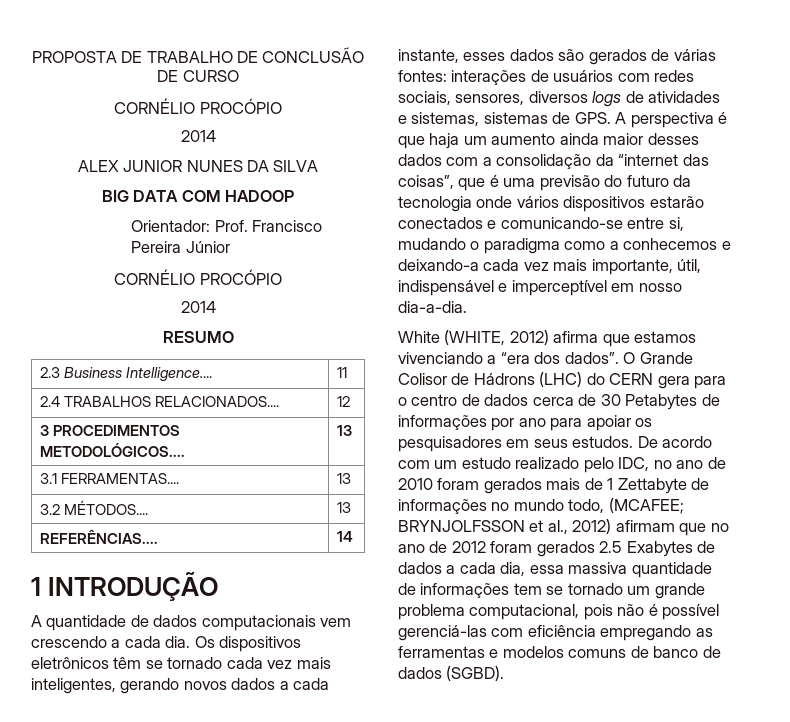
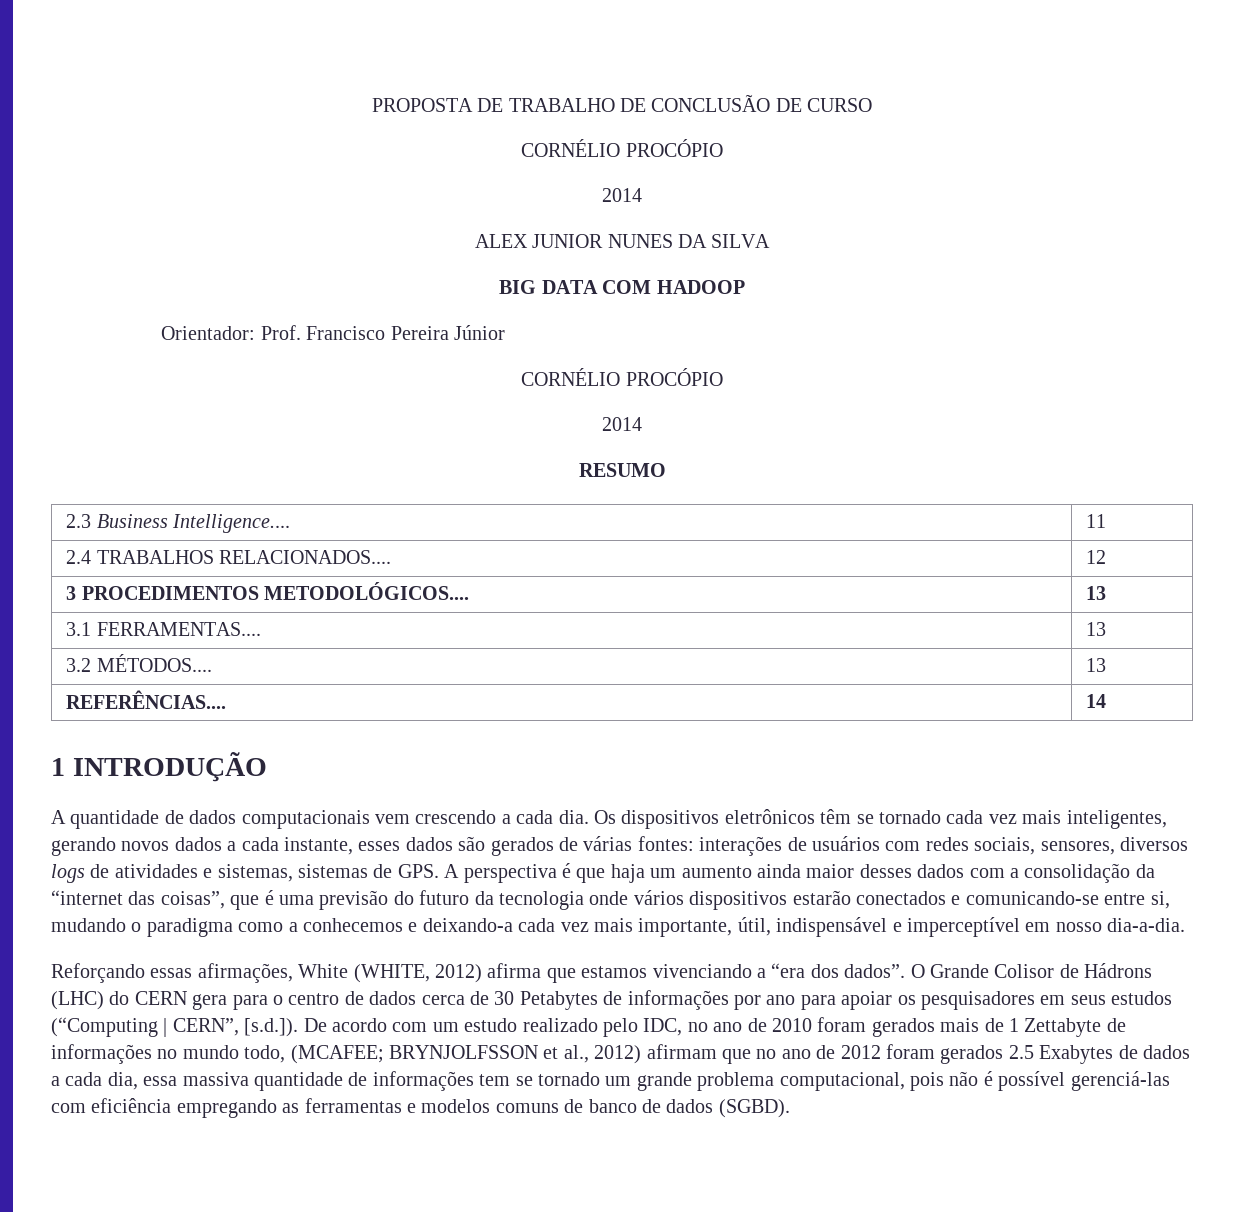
- White (WHITE, 2012) afirma que estamos vivenciando a “era dos dados”.
+ Reforçando essas afirmações, White (WHITE, 2012) afirma que estamos vivenciando a “era dos dados”.
- O Grande Colisor de Hádrons (LHC) do CERN gera para o centro de dados cerca de 30 Petabytes de informações por ano para apoiar os pesquisadores em seus estudos. De acordo com um estudo realizado pelo IDC, no ano de 2010 foram gerados mais de 1 Zettabyte de informações no mundo todo, (MCAFEE;
+ O Grande Colisor de Hádrons (LHC) do CERN gera para o centro de dados cerca de 30 Petabytes de informações por ano para apoiar os pesquisadores em seus estudos (“Computing | CERN”, [s.d.]). De acordo com um estudo realizado pelo IDC, no ano de 2010 foram gerados mais de 1 Zettabyte de informações no mundo todo, (MCAFEE;

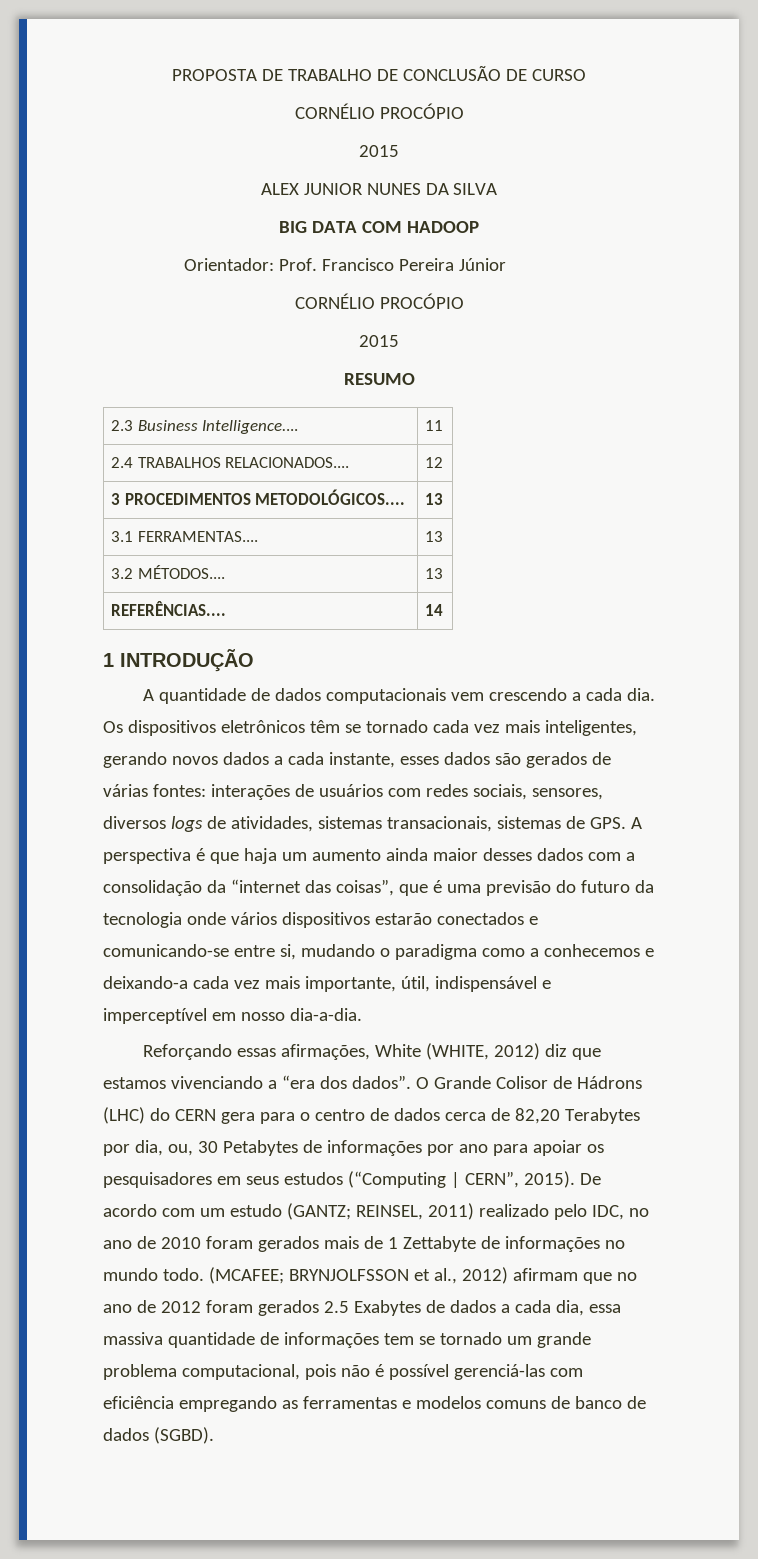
  PROPOSTA DE TRABALHO DE CONCLUSÃO DE CURSO
  CORNÉLIO PROCÓPIO
- 2014
+ 2015
  Orientador: Prof. Francisco Pereira Júnior
  CORNÉLIO PROCÓPIO
- 2014
+ 2015
- interações de usuários com redes sociais, sensores, diversos logs de atividades e sistemas, sistemas de GPS. A perspectiva é que haja um aumento ainda maior desses dados com a consolidação da “internet das coisas”, que é uma previsão do futuro da tecnologia onde vários dispositivos estarão conectados e comunicando-se entre si, mudando o paradigma como a conhecemos e deixando-a cada vez mais importante, útil, indispensável e imperceptível em nosso dia-a-dia.
+ interações de usuários com redes sociais, sensores, diversos logs de atividades, sistemas transacionais, sistemas de GPS. A perspectiva é que haja um aumento ainda maior desses dados com a consolidação da “internet das coisas”, que é uma previsão do futuro da tecnologia onde vários dispositivos estarão conectados e comunicando-se entre si, mudando o paradigma como a conhecemos e deixando-a cada vez mais importante, útil, indispensável e imperceptível em nosso dia-a-dia.
- Reforçando essas afirmações, White (WHITE, 2012) afirma que estamos vivenciando a “era dos dados”.
+ Reforçando essas afirmações, White (WHITE, 2012) diz que estamos vivenciando a “era dos dados”.
- O Grande Colisor de Hádrons (LHC) do CERN gera para o centro de dados cerca de 30 Petabytes de informações por ano para apoiar os pesquisadores em seus estudos (“Computing | CERN”, [s.d.]). De acordo com um estudo realizado pelo IDC, no ano de 2010 foram gerados mais de 1 Zettabyte de informações no mundo todo, (MCAFEE;
+ O Grande Colisor de Hádrons (LHC) do CERN gera para o centro de dados cerca de 82,20 Terabytes por dia, ou, 30 Petabytes de informações por ano para apoiar os pesquisadores em seus estudos (“Computing | CERN”, 2015). De acordo com um estudo (GANTZ; REINSEL, 2011) realizado pelo IDC, no ano de 2010 foram gerados mais de 1 Zettabyte de informações no mundo todo. (MCAFEE;

